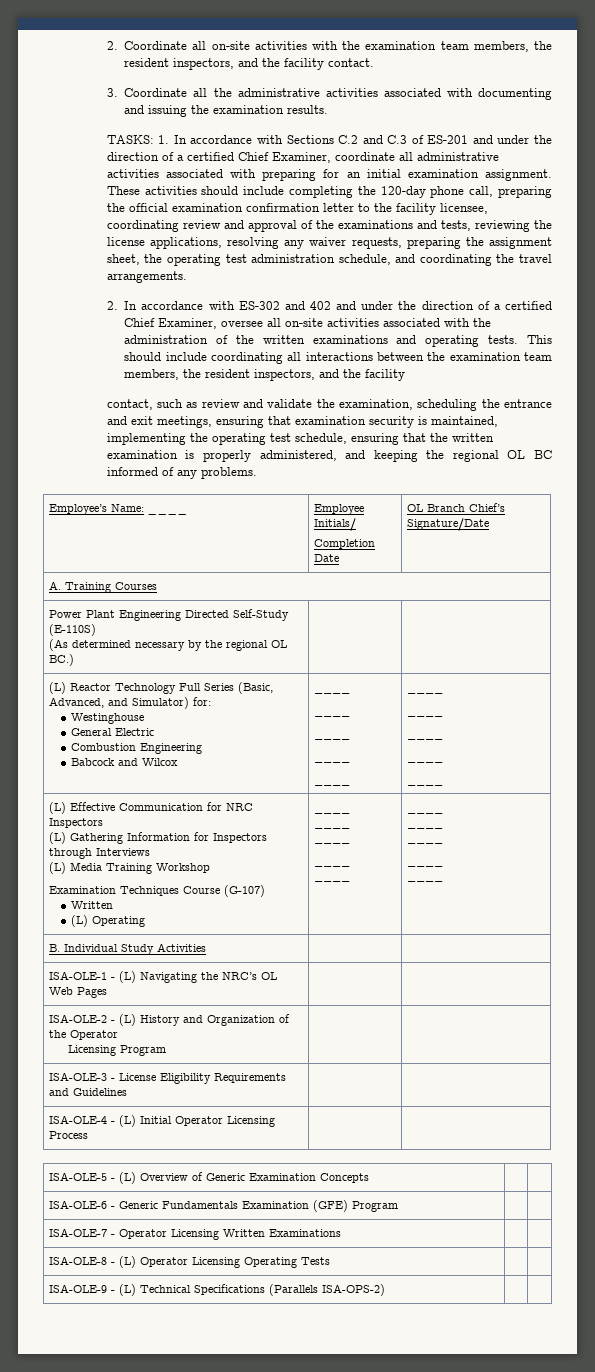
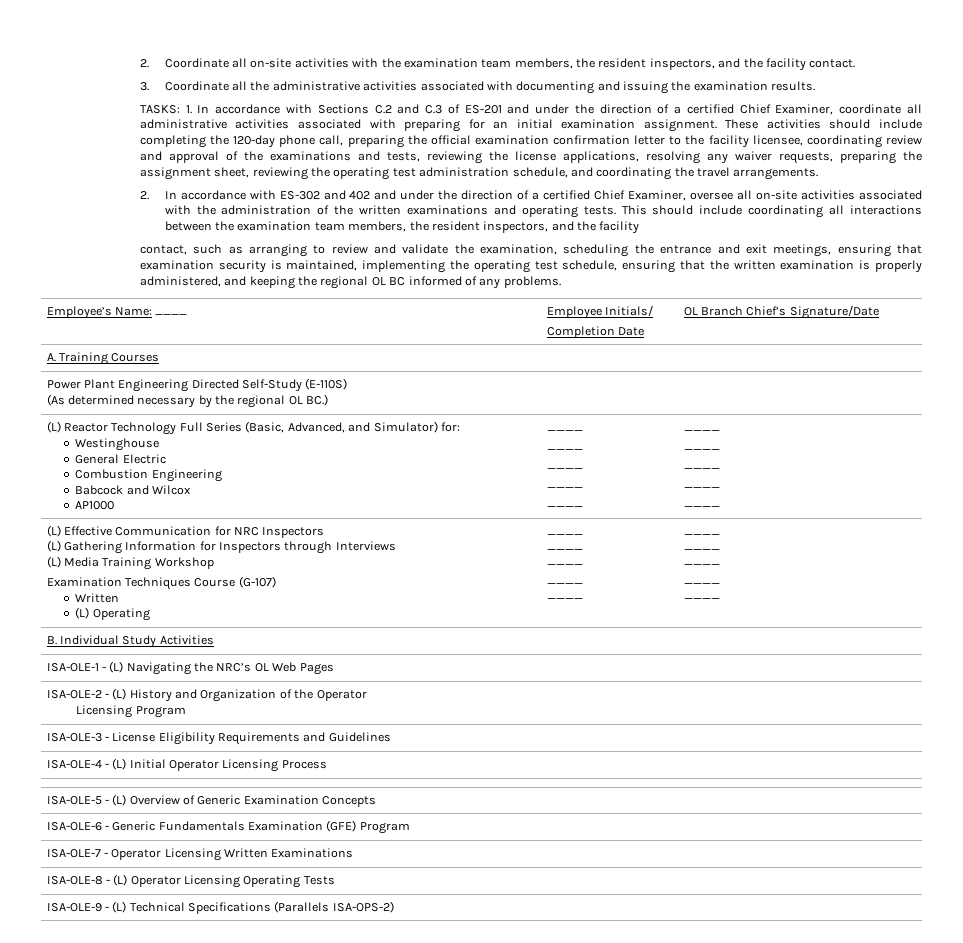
- These activities should include completing the 120-day phone call, preparing the official examination confirmation letter to the facility licensee, coordinating review and approval of the examinations and tests, reviewing the license applications, resolving any waiver requests, preparing the assignment sheet, the operating test administration schedule, and coordinating the travel arrangements.
+ These activities should include completing the 120-day phone call, preparing the official examination confirmation letter to the facility licensee, coordinating review and approval of the examinations and tests, reviewing the license applications, resolving any waiver requests, preparing the assignment sheet, reviewing the operating test administration schedule, and coordinating the travel arrangements.
- contact, such as review and validate the examination, scheduling the entrance and exit meetings, ensuring that examination security is maintained, implementing the operating test schedule, ensuring that the written examination is properly administered, and keeping the regional OL BC informed of any problems.
+ contact, such as arranging to review and validate the examination, scheduling the entrance and exit meetings, ensuring that examination security is maintained, implementing the operating test schedule, ensuring that the written examination is properly administered, and keeping the regional OL BC informed of any problems.
  (L) Reactor Technology Full Series (Basic, Advanced, and Simulator) for:
  Westinghouse
  General Electric
  Combustion Engineering
- Babcock and Wilcox | ____
+ Babcock and Wilcox
+ AP1000 | ____

